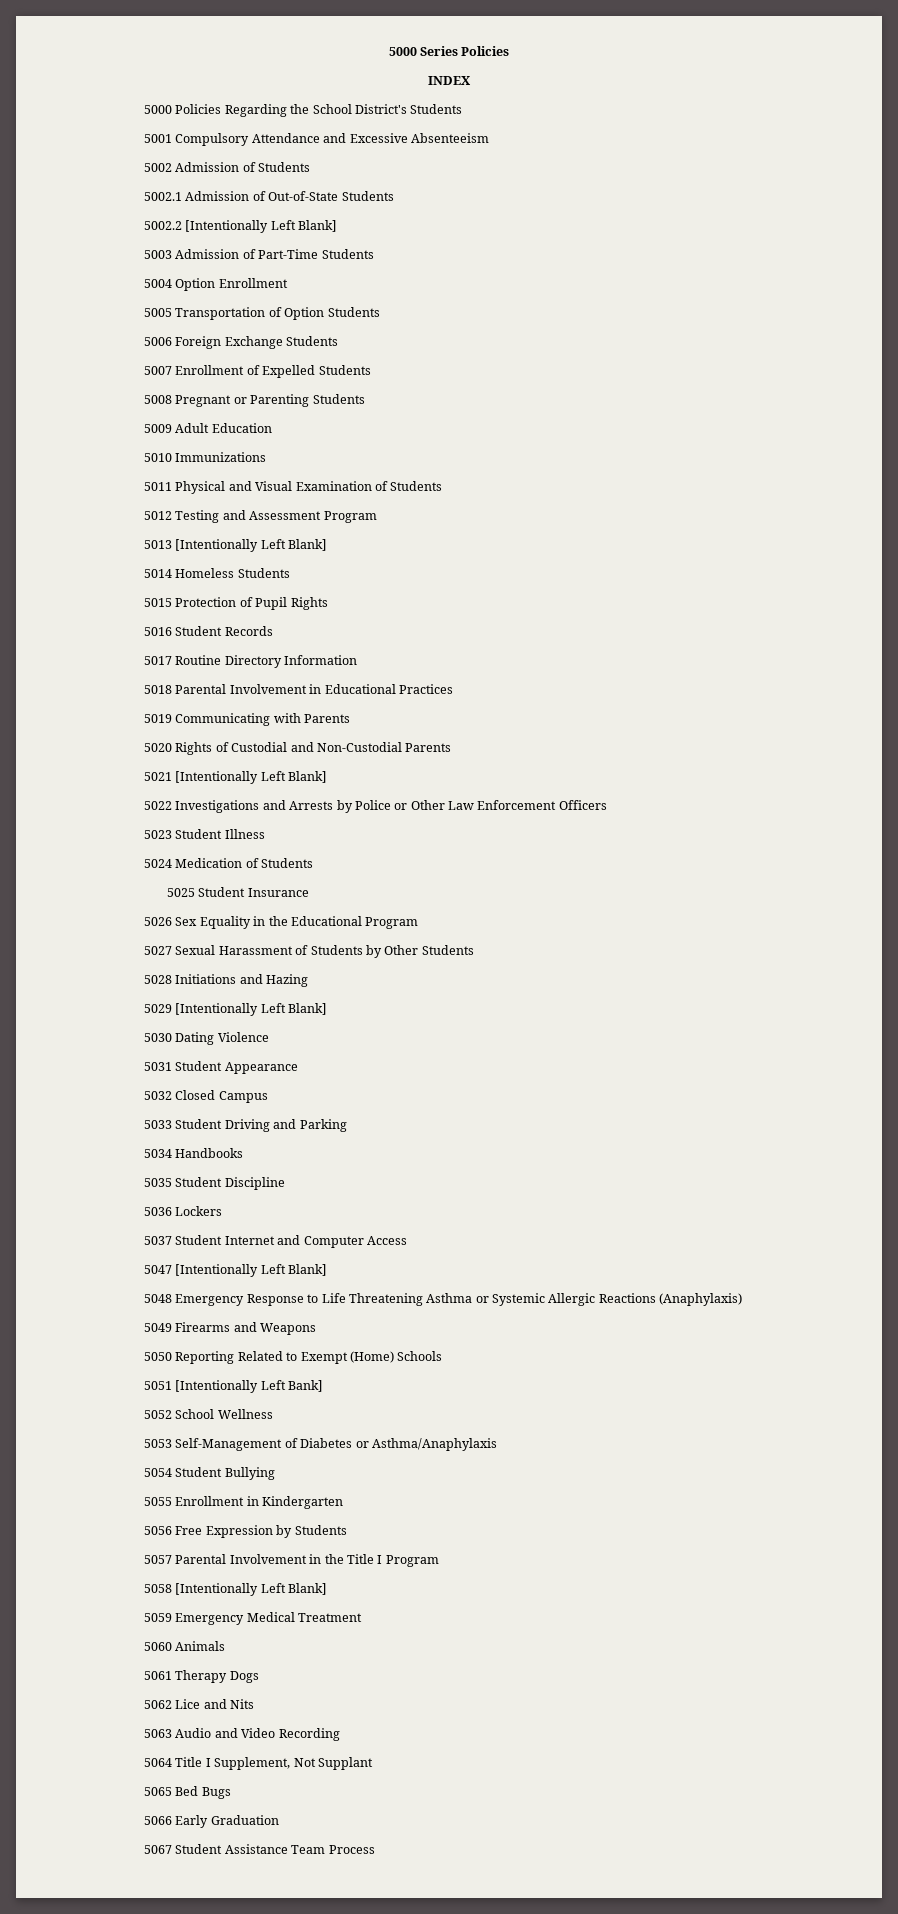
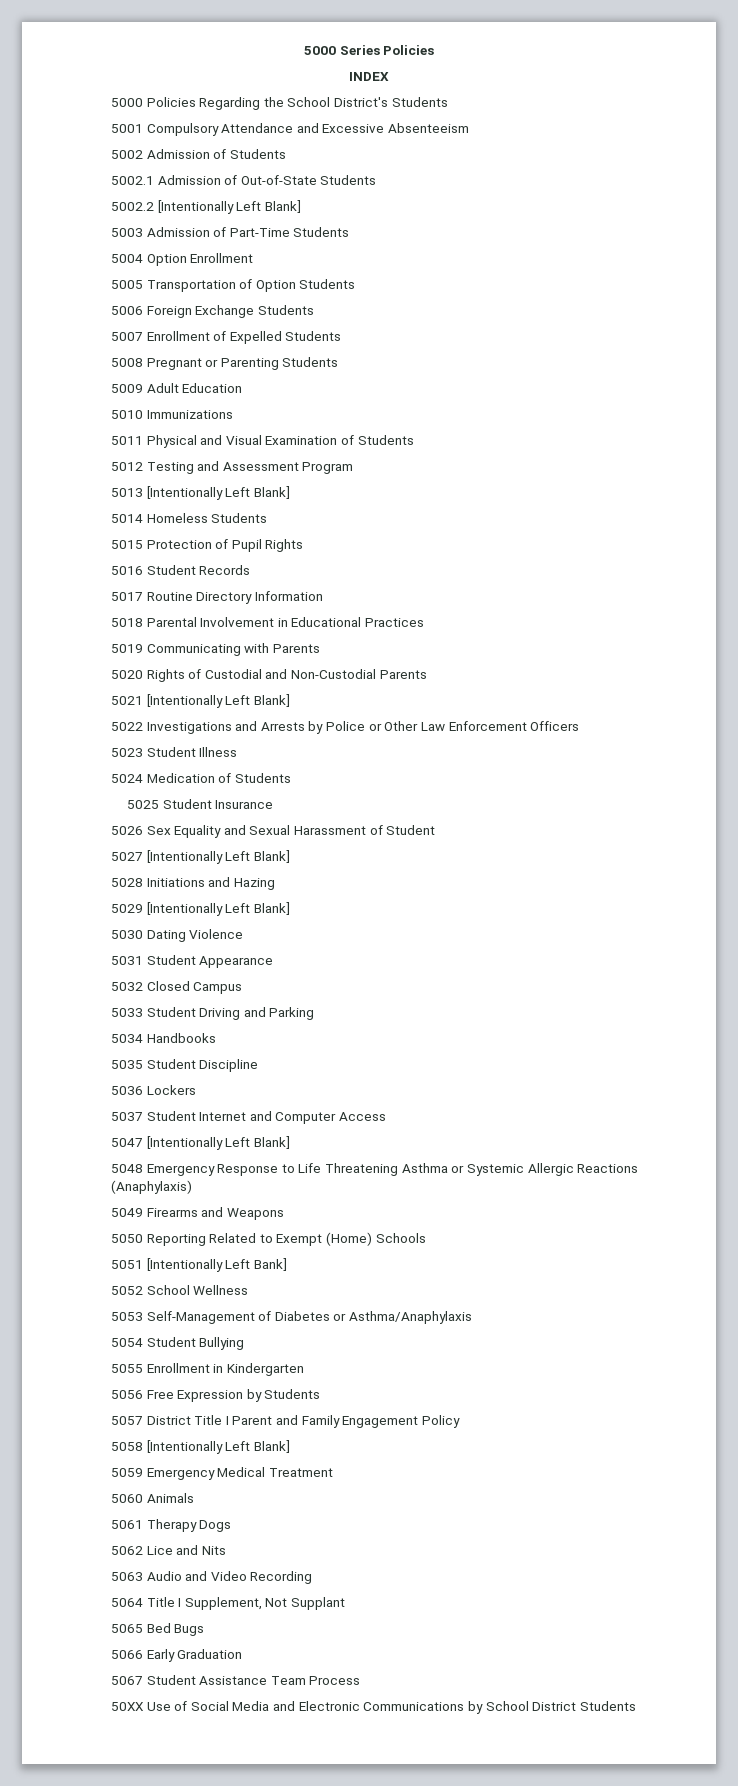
- 5026 Sex Equality in the Educational Program
- 5027 Sexual Harassment of Students by Other Students
+ 5026 Sex Equality and Sexual Harassment of Student
+ 5027 [Intentionally Left Blank]
- 5057 Parental Involvement in the Title I Program
+ 5057 District Title I Parent and Family Engagement Policy
+ 50XX Use of Social Media and Electronic Communications by School District Students

